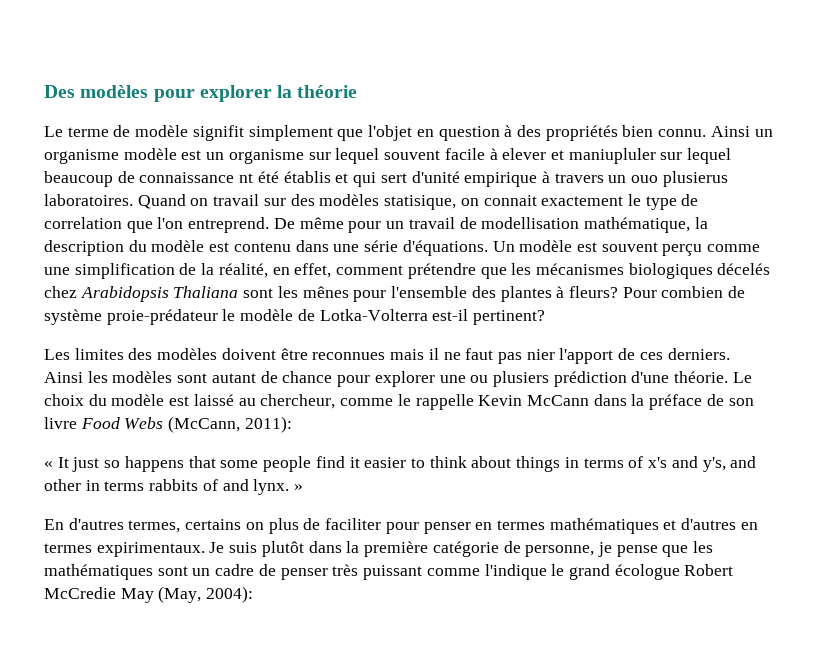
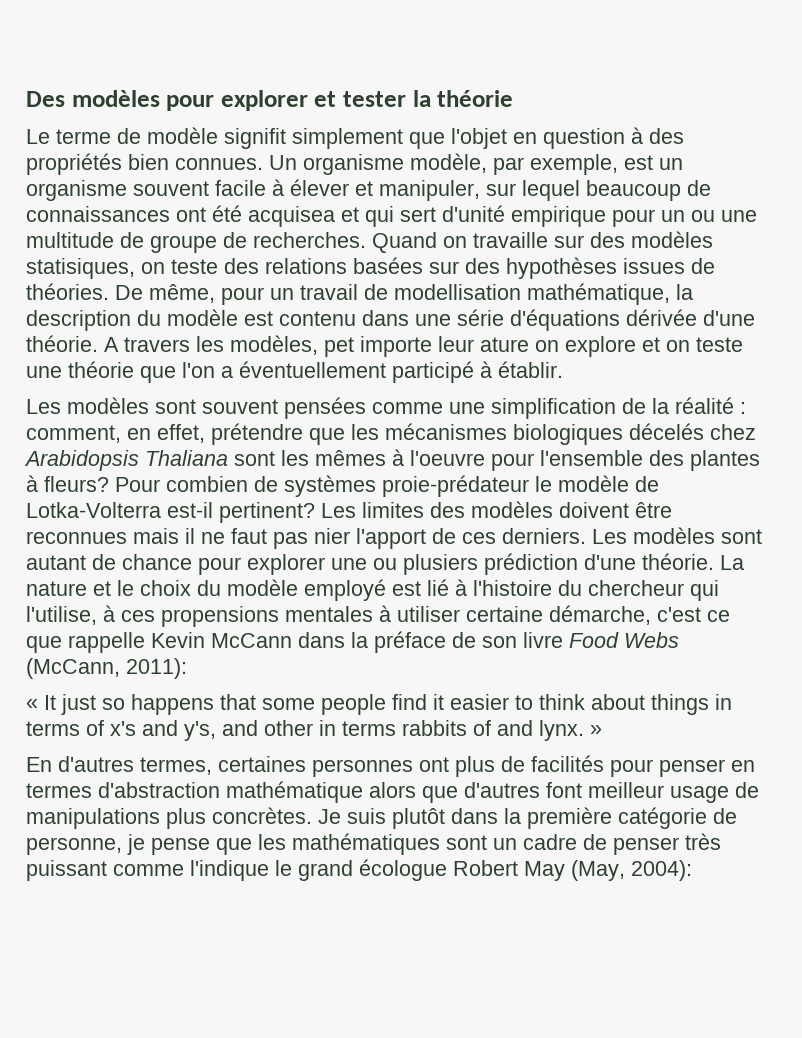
- Des modèles pour explorer la théorie
+ Des modèles pour explorer et tester la théorie
- Le terme de modèle signifit simplement que l'objet en question à des propriétés bien connu. Ainsi un organisme modèle est un organisme sur lequel souvent facile à elever et maniupluler sur lequel beaucoup de connaissance nt été établis et qui sert d'unité empirique à travers un ouo plusierus laboratoires.
+ Le terme de modèle signifit simplement que l'objet en question à des propriétés bien connues. Un organisme modèle, par exemple, est un organisme souvent facile à élever et manipuler, sur lequel beaucoup de connaissances ont été acquisea et qui sert d'unité empirique pour un ou une multitude de groupe de recherches.
- Quand on travail sur des modèles statisique, on connait exactement le type de correlation que l'on entreprend. De même pour un travail de modellisation mathématique, la description du modèle est contenu dans une série d'équations. Un modèle est souvent perçu comme une simplification de la réalité, en effet, comment prétendre que les mécanismes biologiques décelés chez Arabidopsis Thaliana sont les mênes pour l'ensemble des plantes à fleurs?
+ Quand on travaille sur des modèles statisiques, on teste des relations basées sur des hypothèses issues de théories. De même, pour un travail de modellisation mathématique, la description du modèle est contenu dans une série d'équations dérivée d'une théorie. A travers les modèles, pet importe leur ature on explore et on teste une théorie que l'on a éventuellement participé à établir.
+ Les modèles sont souvent pensées comme une simplification de la réalité : comment, en effet, prétendre que les mécanismes biologiques décelés chez Arabidopsis Thaliana sont les mêmes à l'oeuvre pour l'ensemble des plantes à fleurs?
- Pour combien de système proie-prédateur le modèle de Lotka-Volterra est-il pertinent?
- Les limites des modèles doivent être reconnues mais il ne faut pas nier l'apport de ces derniers.
+ Pour combien de systèmes proie-prédateur le modèle de Lotka-Volterra est-il pertinent? Les limites des modèles doivent être reconnues mais il ne faut pas nier l'apport de ces derniers.
- Ainsi les modèles sont autant de chance pour explorer une ou plusiers prédiction d'une théorie.
+ Les modèles sont autant de chance pour explorer une ou plusiers prédiction d'une théorie.
- Le choix du modèle est laissé au chercheur, comme le rappelle Kevin McCann dans la préface de son livre Food Webs (McCann, 2011):
+ La nature et le choix du modèle employé est lié à l'histoire du chercheur qui l'utilise, à ces propensions mentales à utiliser certaine démarche, c'est ce que rappelle Kevin McCann dans la préface de son livre Food Webs (McCann, 2011):
- En d'autres termes, certains on plus de faciliter pour penser en termes mathématiques et d'autres en termes expirimentaux.
+ En d'autres termes, certaines personnes ont plus de facilités pour penser en termes d'abstraction mathématique alors que d'autres font meilleur usage de manipulations plus concrètes.
- Je suis plutôt dans la première catégorie de personne, je pense que les mathématiques sont un cadre de penser très puissant comme l'indique le grand écologue Robert McCredie May (May, 2004):
+ Je suis plutôt dans la première catégorie de personne, je pense que les mathématiques sont un cadre de penser très puissant comme l'indique le grand écologue Robert May (May, 2004):

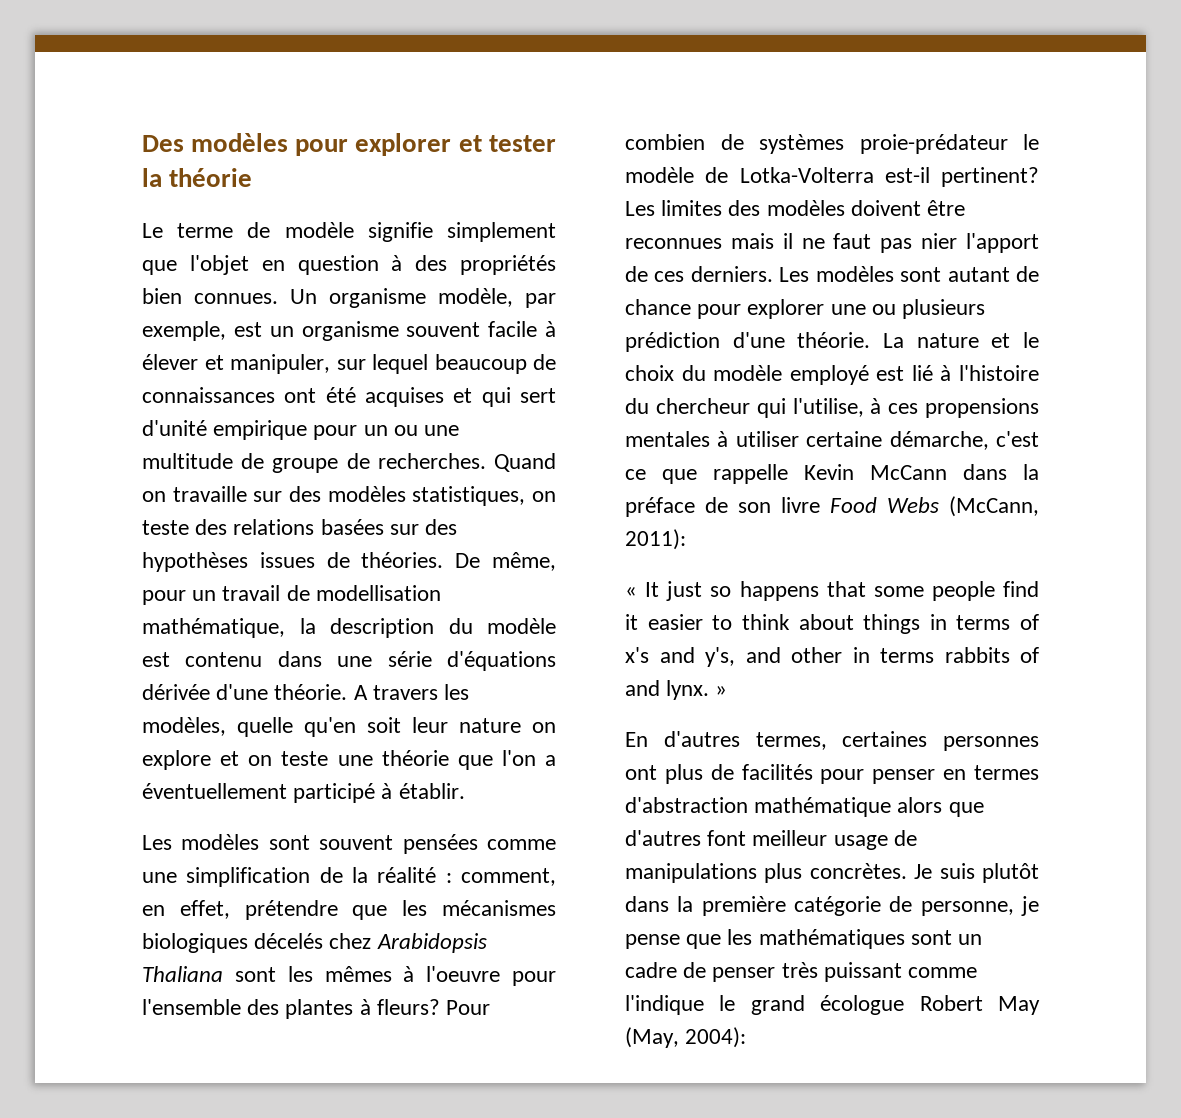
- Le terme de modèle signifit simplement que l'objet en question à des propriétés bien connues.
+ Le terme de modèle signifie simplement que l'objet en question à des propriétés bien connues.
- Un organisme modèle, par exemple, est un organisme souvent facile à élever et manipuler, sur lequel beaucoup de connaissances ont été acquisea et qui sert d'unité empirique pour un ou une multitude de groupe de recherches.
+ Un organisme modèle, par exemple, est un organisme souvent facile à élever et manipuler, sur lequel beaucoup de connaissances ont été acquises et qui sert d'unité empirique pour un ou une multitude de groupe de recherches.
- Quand on travaille sur des modèles statisiques, on teste des relations basées sur des hypothèses issues de théories.
+ Quand on travaille sur des modèles statistiques, on teste des relations basées sur des hypothèses issues de théories.
- A travers les modèles, pet importe leur ature on explore et on teste une théorie que l'on a éventuellement participé à établir.
+ A travers les modèles, quelle qu'en soit leur nature on explore et on teste une théorie que l'on a éventuellement participé à établir.
- Les modèles sont autant de chance pour explorer une ou plusiers prédiction d'une théorie.
+ Les modèles sont autant de chance pour explorer une ou plusieurs prédiction d'une théorie.

